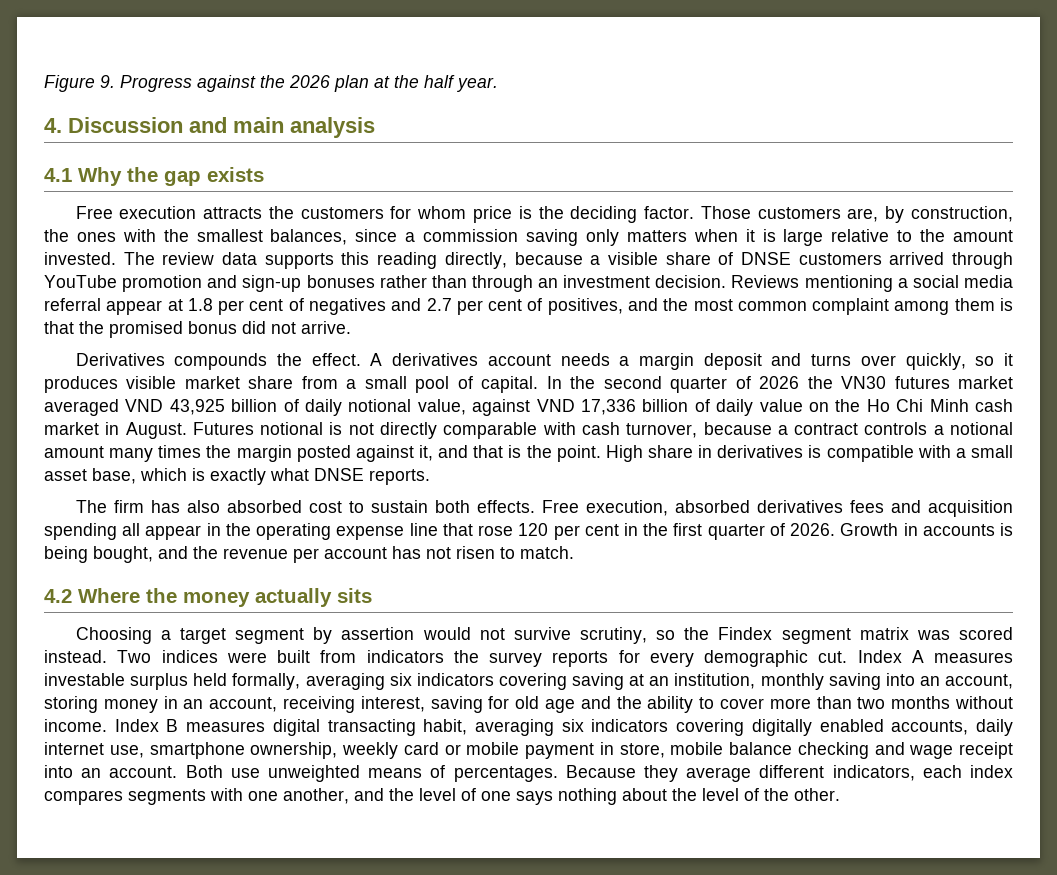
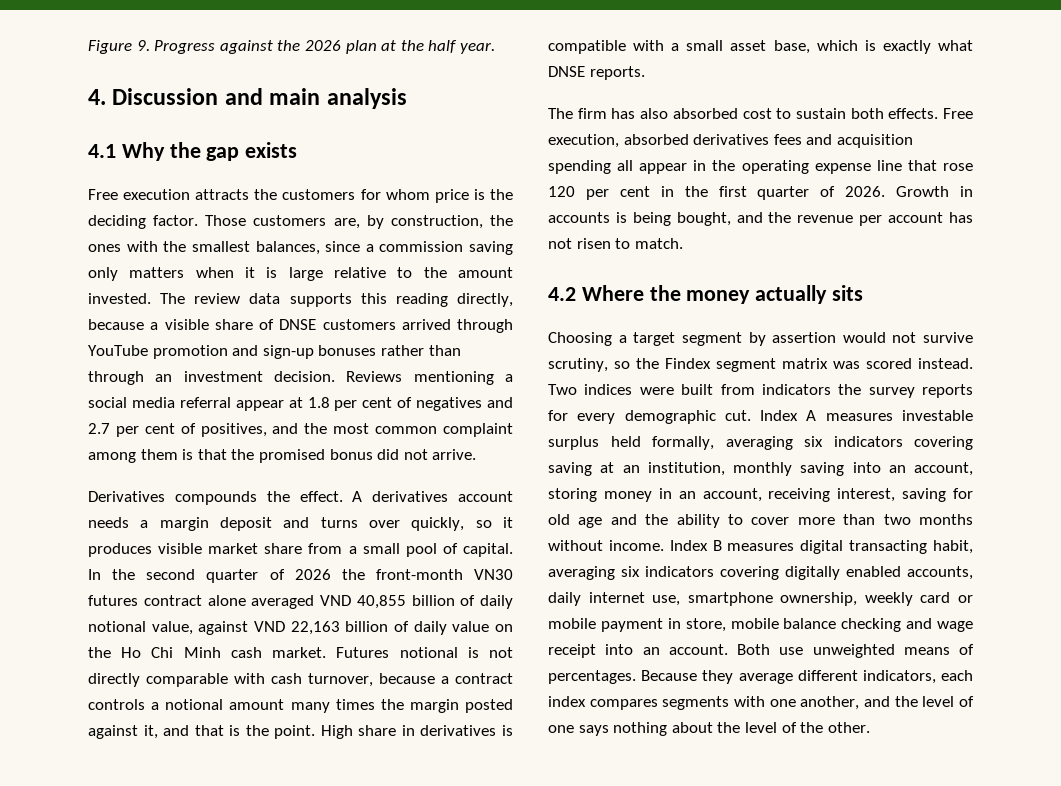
- In the second quarter of 2026 the VN30 futures market averaged VND 43,925 billion of daily notional value, against VND 17,336 billion of daily value on the Ho Chi Minh cash market in August.
+ In the second quarter of 2026 the front-month VN30 futures contract alone averaged VND 40,855 billion of daily notional value, against VND 22,163 billion of daily value on the Ho Chi Minh cash market.

